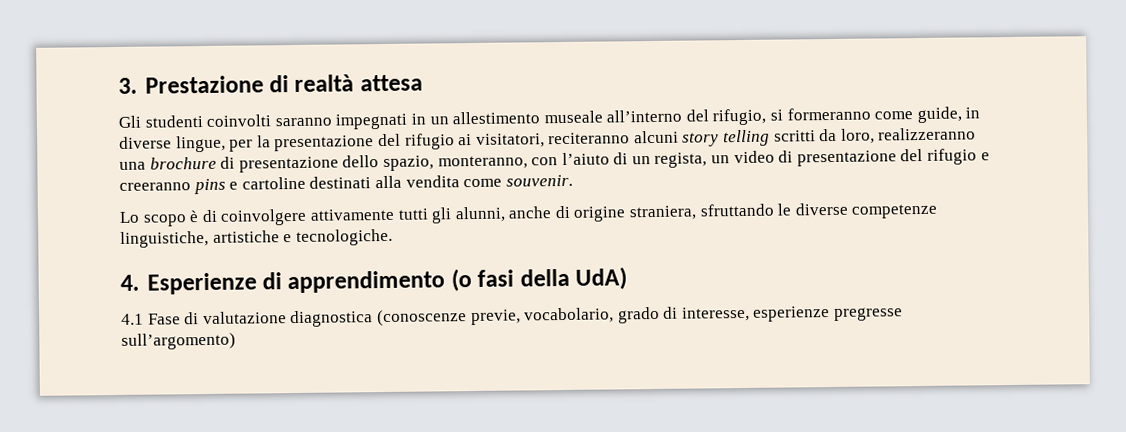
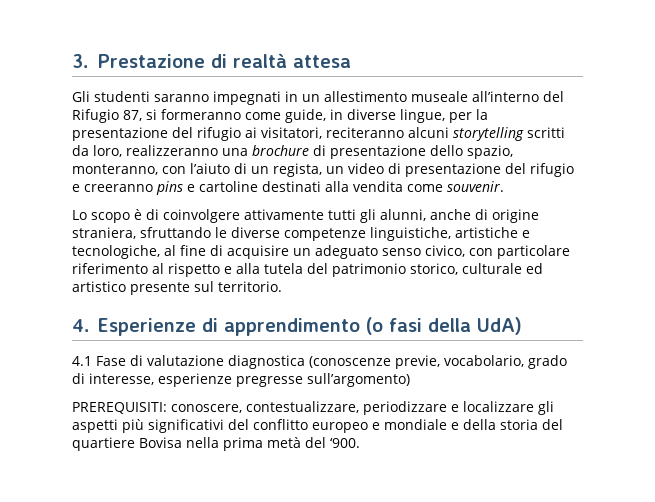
- Gli studenti coinvolti saranno impegnati in un allestimento museale all’interno del rifugio, si formeranno come guide, in diverse lingue, per la presentazione del rifugio ai visitatori, reciteranno alcuni story telling scritti da loro, realizzeranno una brochure di presentazione dello spazio, monteranno, con l’aiuto di un regista, un video di presentazione del rifugio e creeranno pins e cartoline destinati alla vendita come souvenir.
+ Gli studenti saranno impegnati in un allestimento museale all’interno del Rifugio 87, si formeranno come guide, in diverse lingue, per la presentazione del rifugio ai visitatori, reciteranno alcuni storytelling scritti da loro, realizzeranno una brochure di presentazione dello spazio, monteranno, con l’aiuto di un regista, un video di presentazione del rifugio e creeranno pins e cartoline destinati alla vendita come souvenir.
- Lo scopo è di coinvolgere attivamente tutti gli alunni, anche di origine straniera, sfruttando le diverse competenze linguistiche, artistiche e tecnologiche.
+ Lo scopo è di coinvolgere attivamente tutti gli alunni, anche di origine straniera, sfruttando le diverse competenze linguistiche, artistiche e tecnologiche, al fine di acquisire un adeguato senso civico, con particolare riferimento al rispetto e alla tutela del patrimonio storico, culturale ed artistico presente sul territorio.
+ PREREQUISITI: conoscere, contestualizzare, periodizzare e localizzare gli aspetti più significativi del conflitto europeo e mondiale e della storia del quartiere Bovisa nella prima metà del ‘900.

